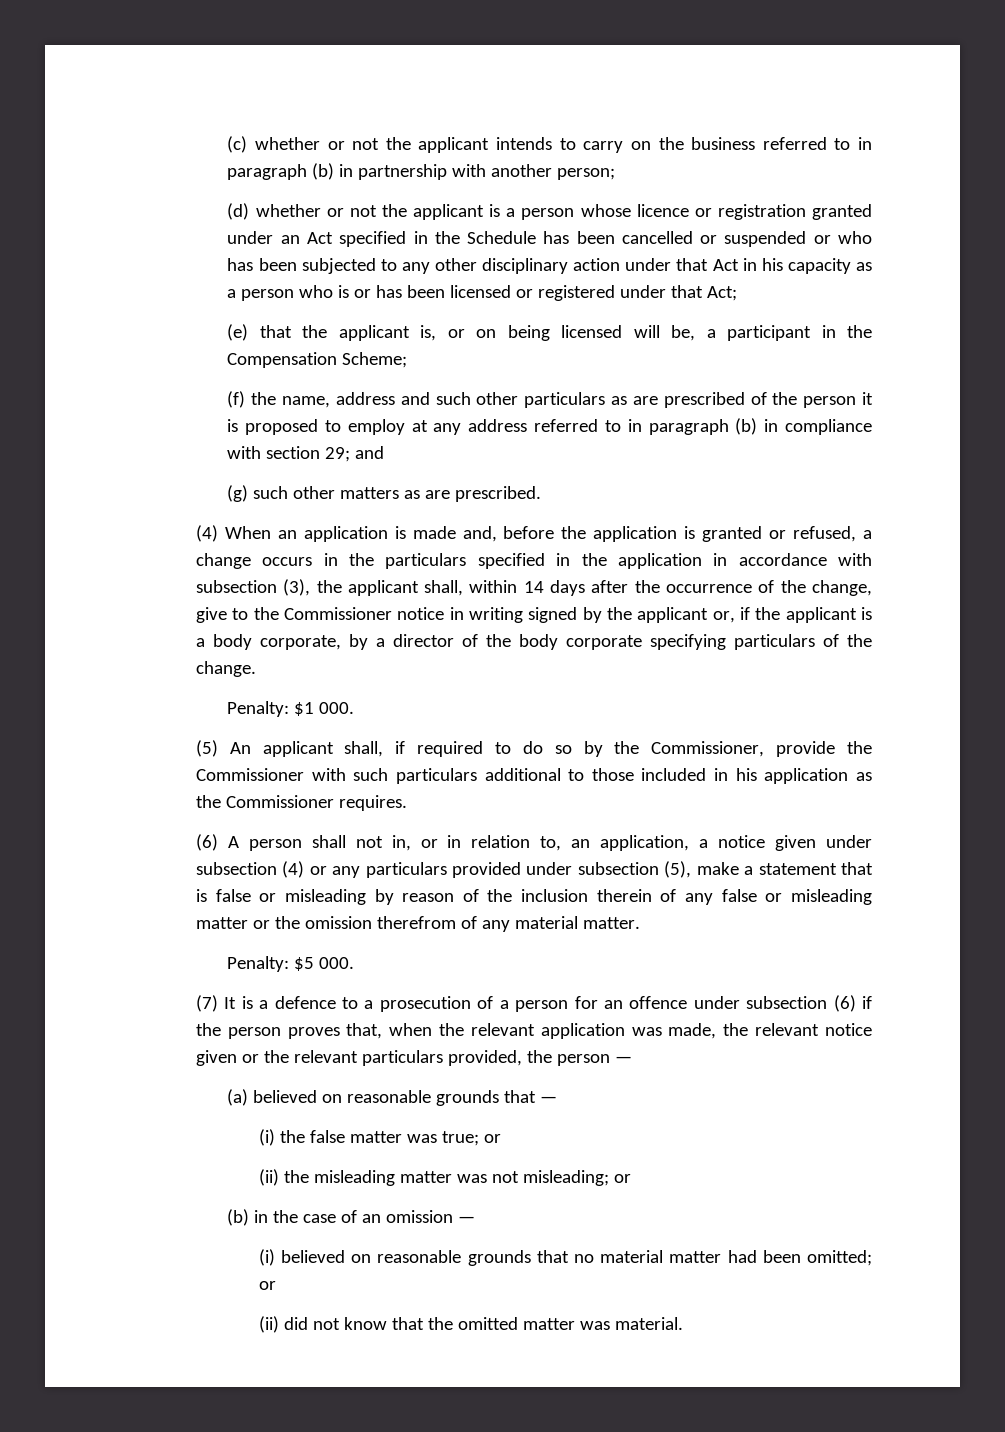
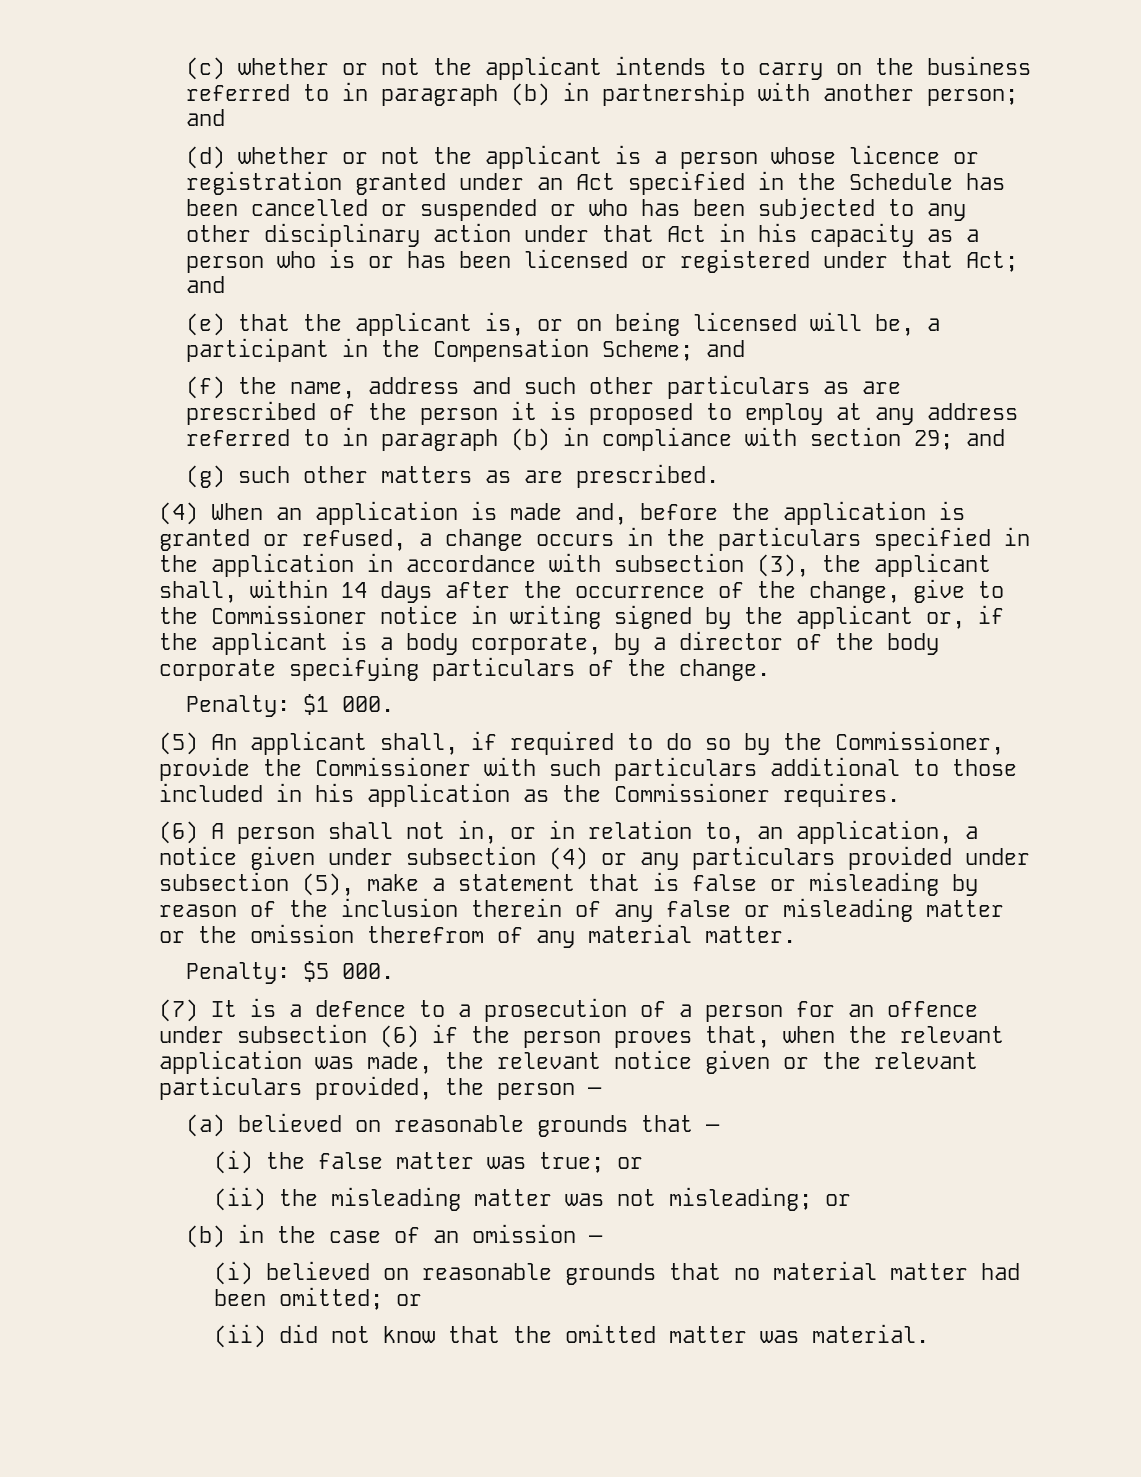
- (c) whether or not the applicant intends to carry on the business referred to in paragraph (b) in partnership with another person;
+ (c) whether or not the applicant intends to carry on the business referred to in paragraph (b) in partnership with another person; and
- (d) whether or not the applicant is a person whose licence or registration granted under an Act specified in the Schedule has been cancelled or suspended or who has been subjected to any other disciplinary action under that Act in his capacity as a person who is or has been licensed or registered under that Act;
+ (d) whether or not the applicant is a person whose licence or registration granted under an Act specified in the Schedule has been cancelled or suspended or who has been subjected to any other disciplinary action under that Act in his capacity as a person who is or has been licensed or registered under that Act; and
- (e) that the applicant is, or on being licensed will be, a participant in the Compensation Scheme;
+ (e) that the applicant is, or on being licensed will be, a participant in the Compensation Scheme; and

